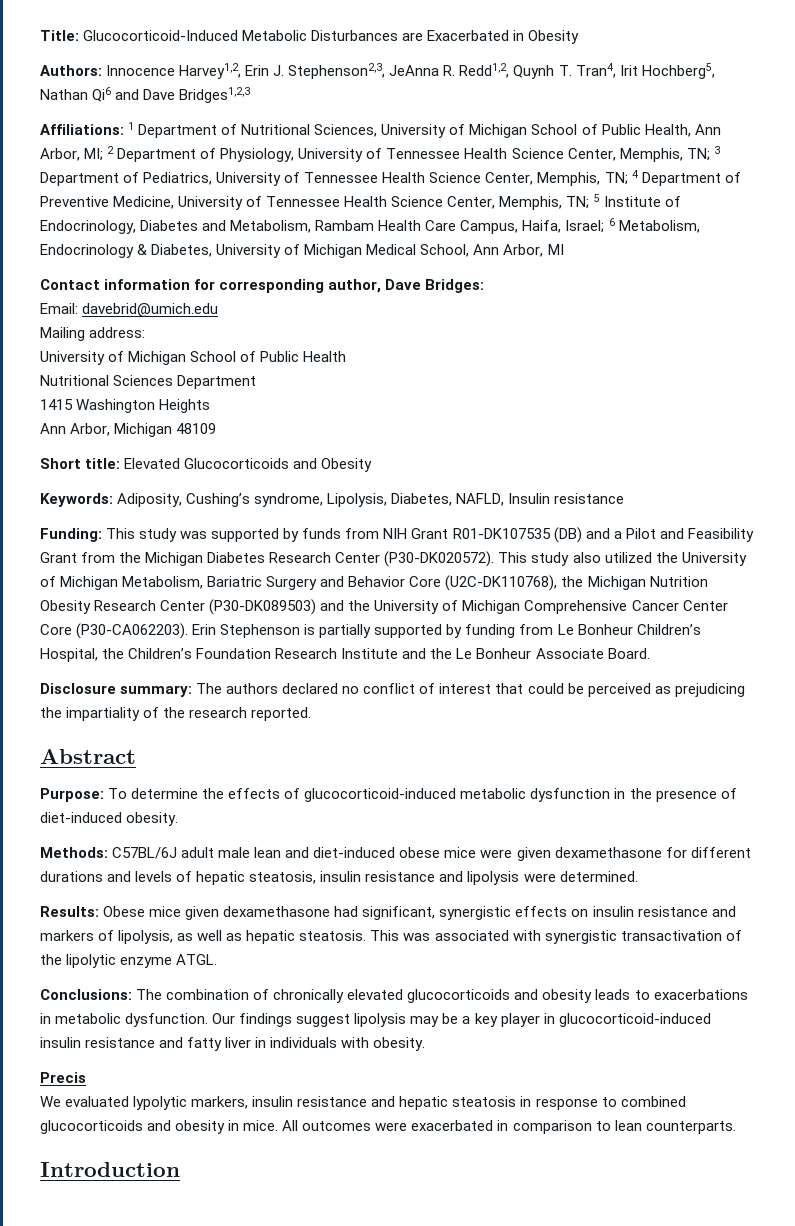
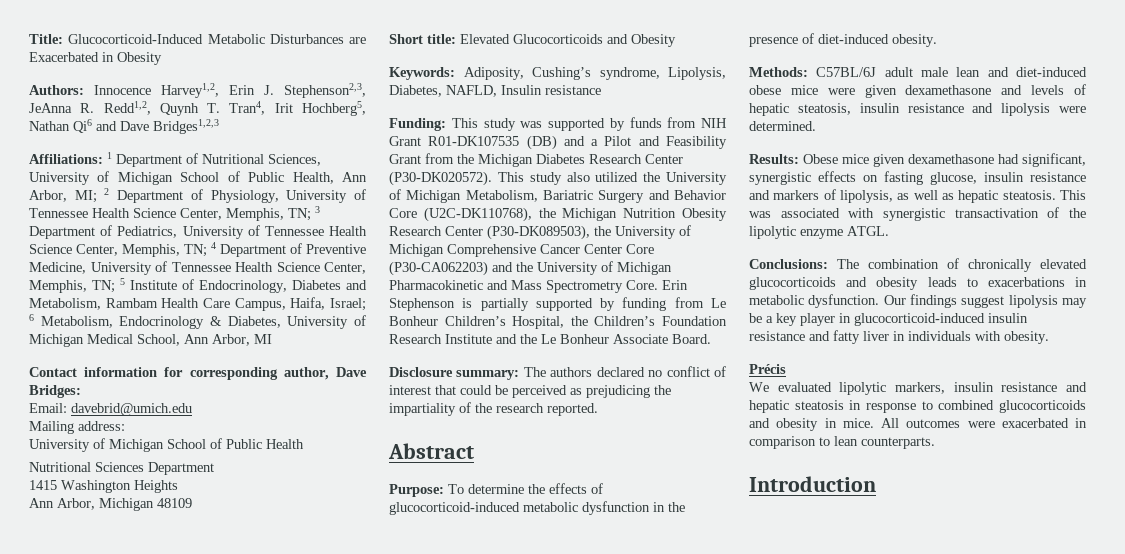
- This study also utilized the University of Michigan Metabolism, Bariatric Surgery and Behavior Core (U2C-DK110768), the Michigan Nutrition Obesity Research Center (P30-DK089503) and the University of Michigan Comprehensive Cancer Center Core (P30-CA062203).
+ This study also utilized the University of Michigan Metabolism, Bariatric Surgery and Behavior Core (U2C-DK110768), the Michigan Nutrition Obesity Research Center (P30-DK089503), the University of Michigan Comprehensive Cancer Center Core (P30-CA062203) and the University of Michigan Pharmacokinetic and Mass Spectrometry Core.
- Methods: C57BL/6J adult male lean and diet-induced obese mice were given dexamethasone for different durations and levels of hepatic steatosis, insulin resistance and lipolysis were determined.
+ Methods: C57BL/6J adult male lean and diet-induced obese mice were given dexamethasone and levels of hepatic steatosis, insulin resistance and lipolysis were determined.
- Results: Obese mice given dexamethasone had significant, synergistic effects on insulin resistance and markers of lipolysis, as well as hepatic steatosis.
+ Results: Obese mice given dexamethasone had significant, synergistic effects on fasting glucose, insulin resistance and markers of lipolysis, as well as hepatic steatosis.
- Precis
+ Précis
- We evaluated lypolytic markers, insulin resistance and hepatic steatosis in response to combined glucocorticoids and obesity in mice.
+ We evaluated lipolytic markers, insulin resistance and hepatic steatosis in response to combined glucocorticoids and obesity in mice.

